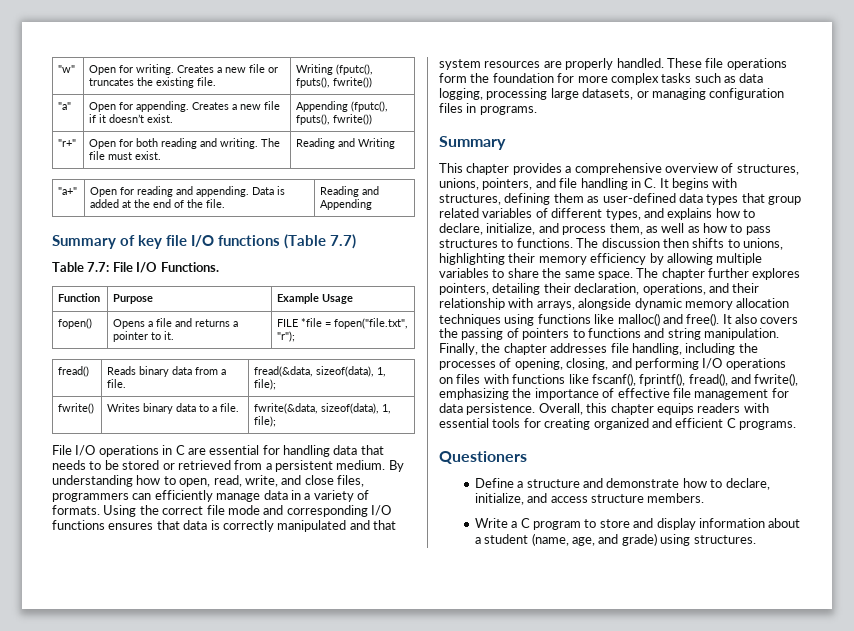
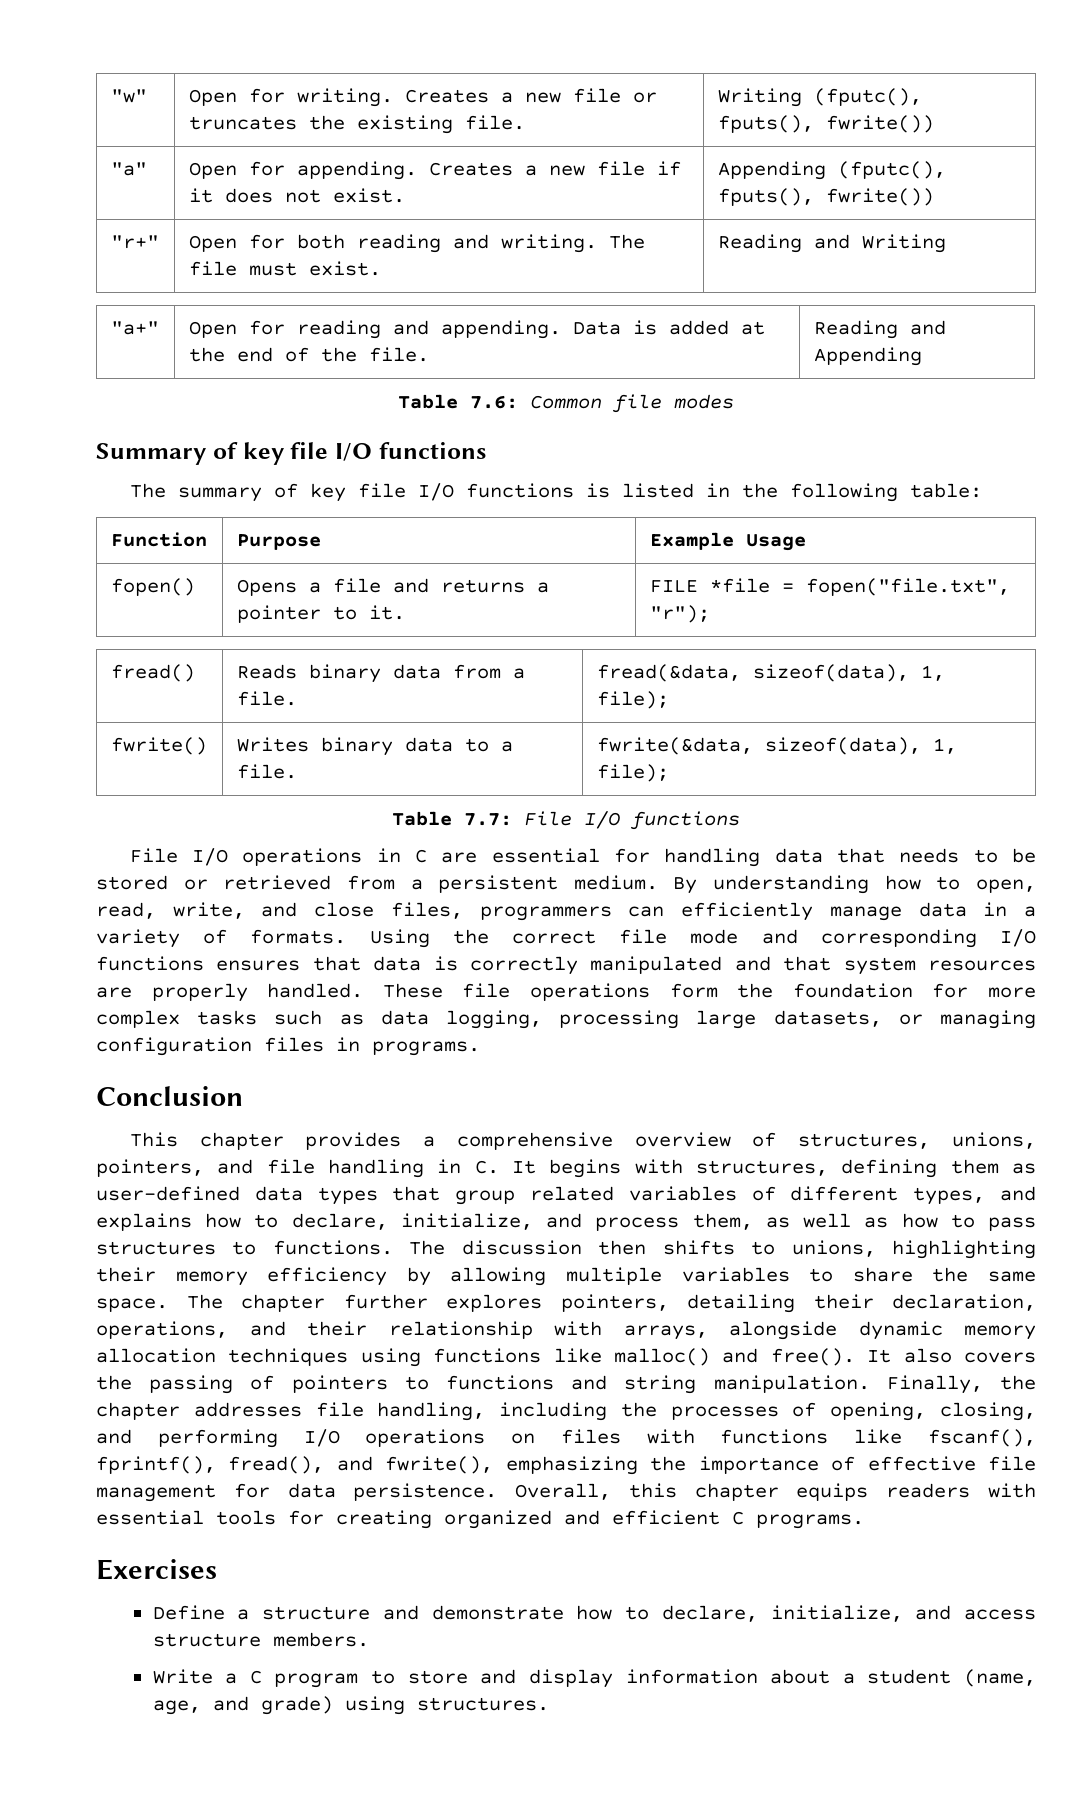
- "a" | Open for appending. Creates a new file if it doesn’t exist. | Appending (fputc(), fputs(), fwrite())
+ "a" | Open for appending. Creates a new file if it does not exist. | Appending (fputc(), fputs(), fwrite())
+ Table 7.6: Common file modes
- Summary of key file I/O functions (Table 7.7)
- Table 7.7: File I/O Functions.
+ Summary of key file I/O functions
+ The summary of key file I/O functions is listed in the following table:
+ Table 7.7: File I/O functions
  These file operations form the foundation for more complex tasks such as data logging, processing large datasets, or managing configuration files in programs.
- Summary
+ Conclusion
- Questioners
+ Exercises

